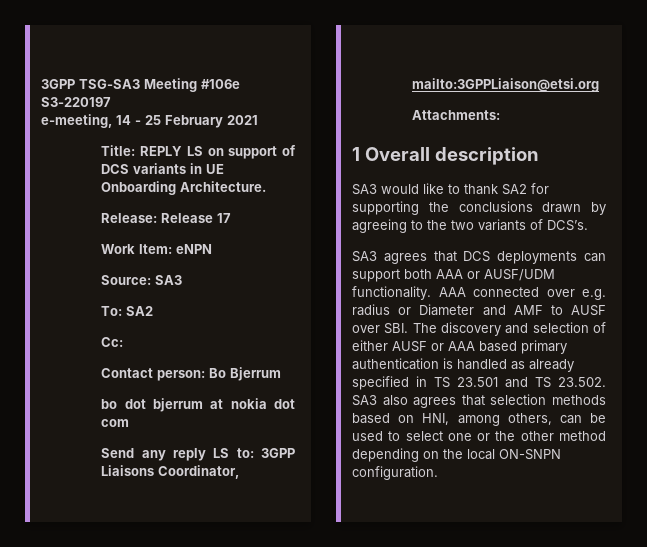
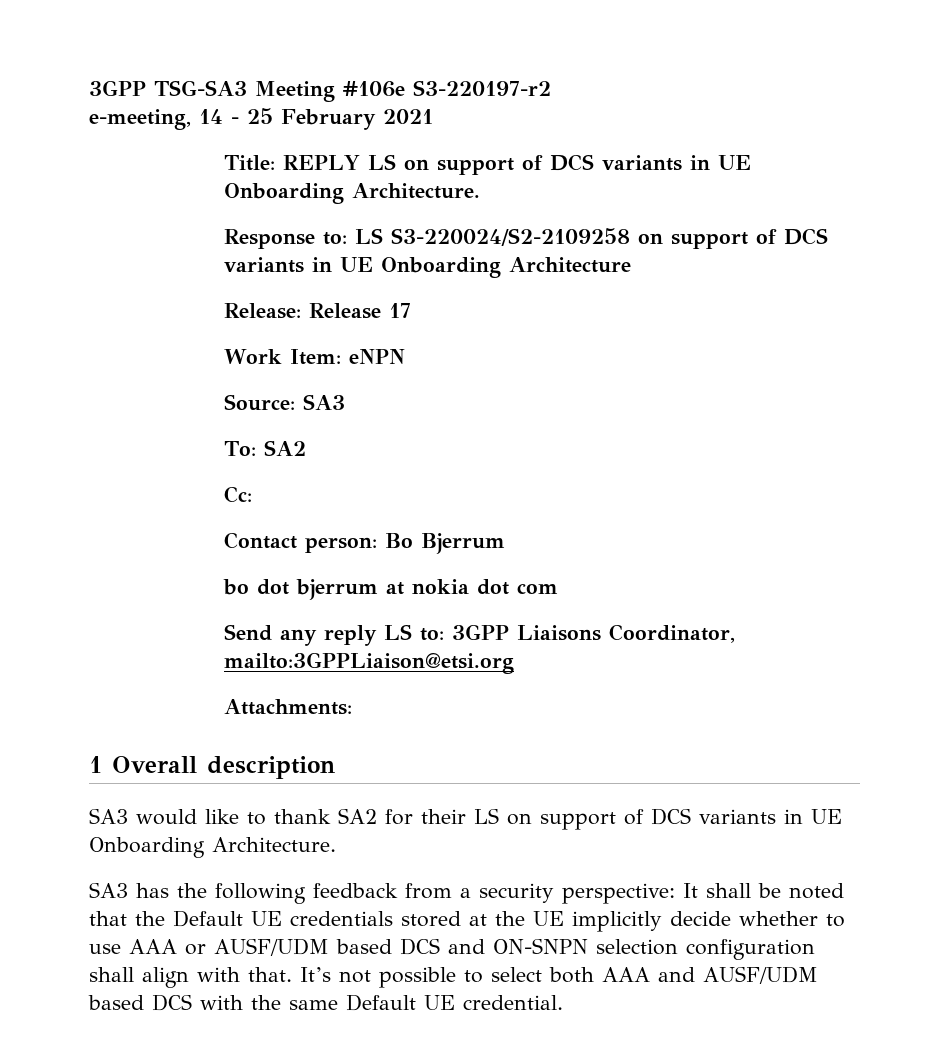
- 3GPP TSG-SA3 Meeting #106e S3-220197
+ 3GPP TSG-SA3 Meeting #106e S3-220197-r2
+ Response to: LS S3-220024/S2-2109258 on support of DCS variants in UE Onboarding Architecture
- SA3 would like to thank SA2 for supporting the conclusions drawn by agreeing to the two variants of DCS’s.
- SA3 agrees that DCS deployments can support both AAA or AUSF/UDM functionality. AAA connected over e.g. radius or Diameter and AMF to AUSF over SBI. The discovery and selection of either AUSF or AAA based primary authentication is handled as already specified in TS 23.501 and TS 23.502. SA3 also agrees that selection methods based on HNI, among others, can be used to select one or the other method depending on the local ON-SNPN configuration.
+ SA3 would like to thank SA2 for their LS on support of DCS variants in UE Onboarding Architecture.
+ SA3 has the following feedback from a security perspective: It shall be noted that the Default UE credentials stored at the UE implicitly decide whether to use AAA or AUSF/UDM based DCS and ON-SNPN selection configuration shall align with that. It’s not possible to select both AAA and AUSF/UDM based DCS with the same Default UE credential.

